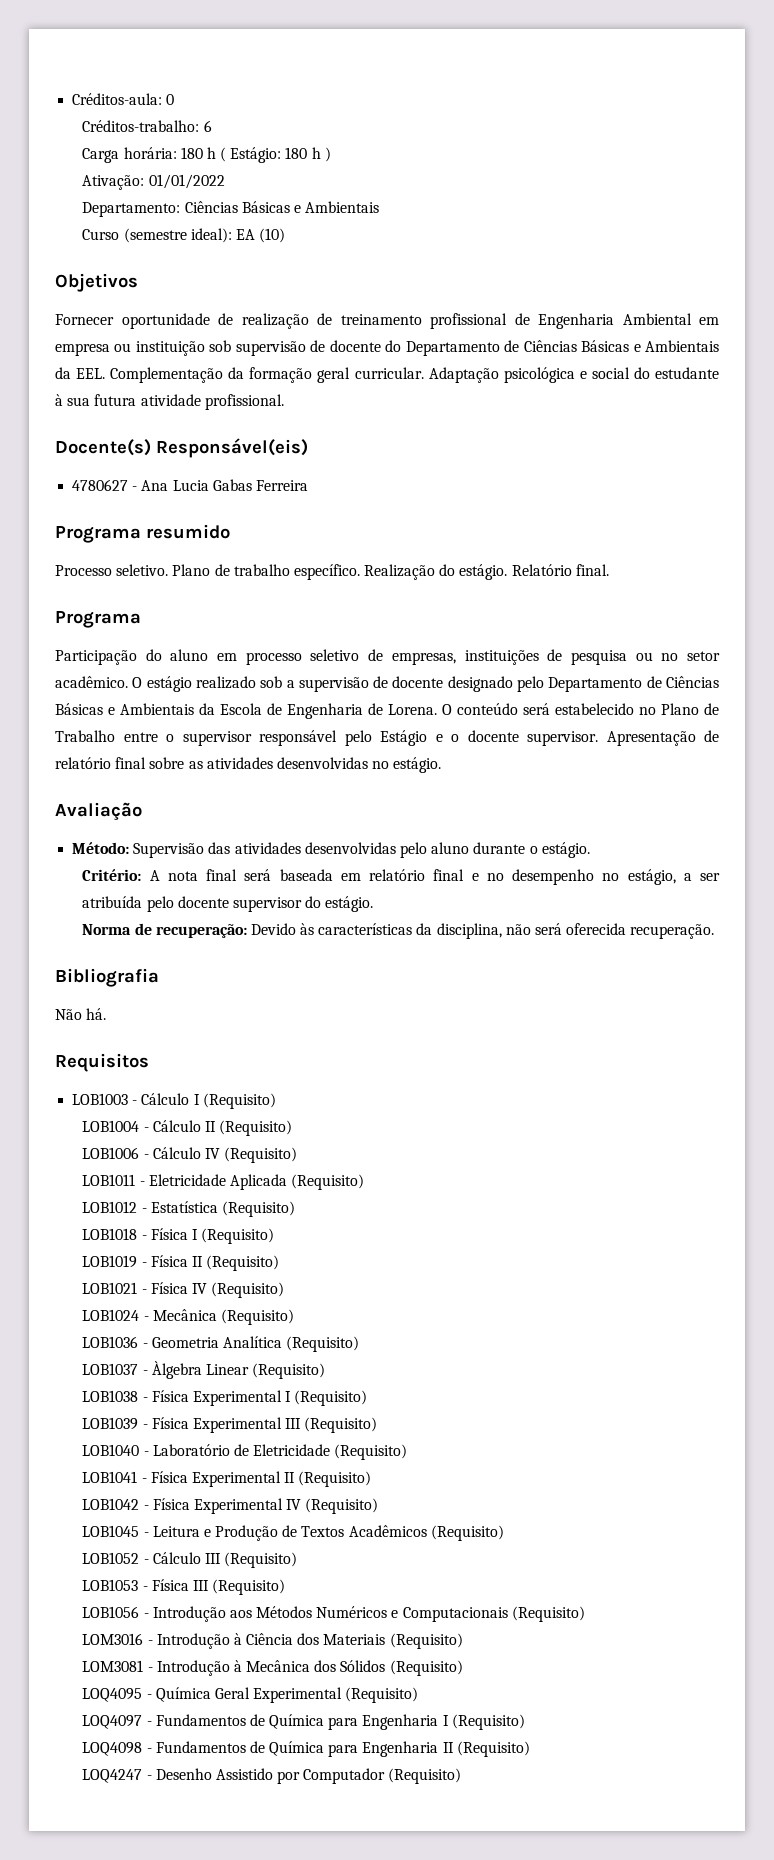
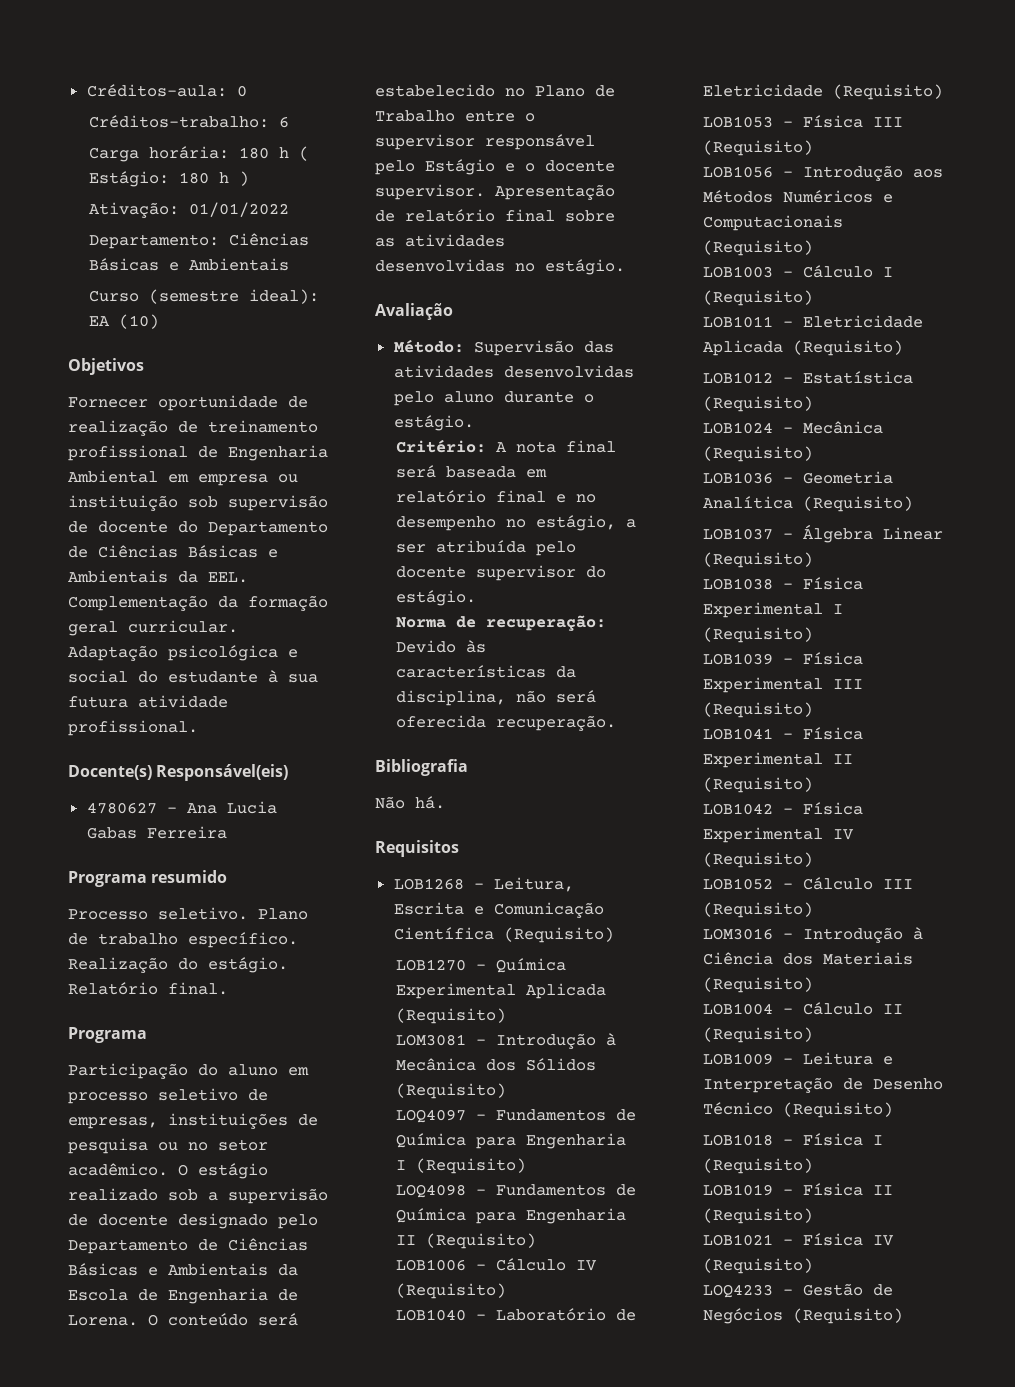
- LOB1003 - Cálculo I (Requisito)
- LOB1004 - Cálculo II (Requisito)
- LOB1006 - Cálculo IV (Requisito)
- LOB1011 - Eletricidade Aplicada (Requisito)
- LOB1012 - Estatística (Requisito)
- LOB1018 - Física I (Requisito)
- LOB1019 - Física II (Requisito)
- LOB1021 - Física IV (Requisito)
- LOB1024 - Mecânica (Requisito)
- LOB1036 - Geometria Analítica (Requisito)
- LOB1037 - Àlgebra Linear (Requisito)
- LOB1038 - Física Experimental I (Requisito)
- LOB1039 - Física Experimental III (Requisito)
- LOB1040 - Laboratório de Eletricidade (Requisito)
- LOB1041 - Física Experimental II (Requisito)
- LOB1042 - Física Experimental IV (Requisito)
- LOB1045 - Leitura e Produção de Textos Acadêmicos (Requisito)
- LOB1052 - Cálculo III (Requisito)
- LOB1053 - Física III (Requisito)
- LOB1056 - Introdução aos Métodos Numéricos e Computacionais (Requisito)
- LOM3016 - Introdução à Ciência dos Materiais (Requisito)
+ LOB1268 - Leitura, Escrita e Comunicação Científica (Requisito)
+ LOB1270 - Química Experimental Aplicada (Requisito)
- LOQ4095 - Química Geral Experimental (Requisito)
- LOQ4247 - Desenho Assistido por Computador (Requisito)
+ LOB1006 - Cálculo IV (Requisito)
+ LOB1040 - Laboratório de Eletricidade (Requisito)
+ LOB1053 - Física III (Requisito)
+ LOB1056 - Introdução aos Métodos Numéricos e Computacionais (Requisito)
+ LOB1003 - Cálculo I (Requisito)
+ LOB1011 - Eletricidade Aplicada (Requisito)
+ LOB1012 - Estatística (Requisito)
+ LOB1024 - Mecânica (Requisito)
+ LOB1036 - Geometria Analítica (Requisito)
+ LOB1037 - Álgebra Linear (Requisito)
+ LOB1038 - Física Experimental I (Requisito)
+ LOB1039 - Física Experimental III (Requisito)
+ LOB1041 - Física Experimental II (Requisito)
+ LOB1042 - Física Experimental IV (Requisito)
+ LOB1052 - Cálculo III (Requisito)
+ LOM3016 - Introdução à Ciência dos Materiais (Requisito)
+ LOB1004 - Cálculo II (Requisito)
+ LOB1009 - Leitura e Interpretação de Desenho Técnico (Requisito)
+ LOB1018 - Física I (Requisito)
+ LOB1019 - Física II (Requisito)
+ LOB1021 - Física IV (Requisito)
+ LOQ4233 - Gestão de Negócios (Requisito)

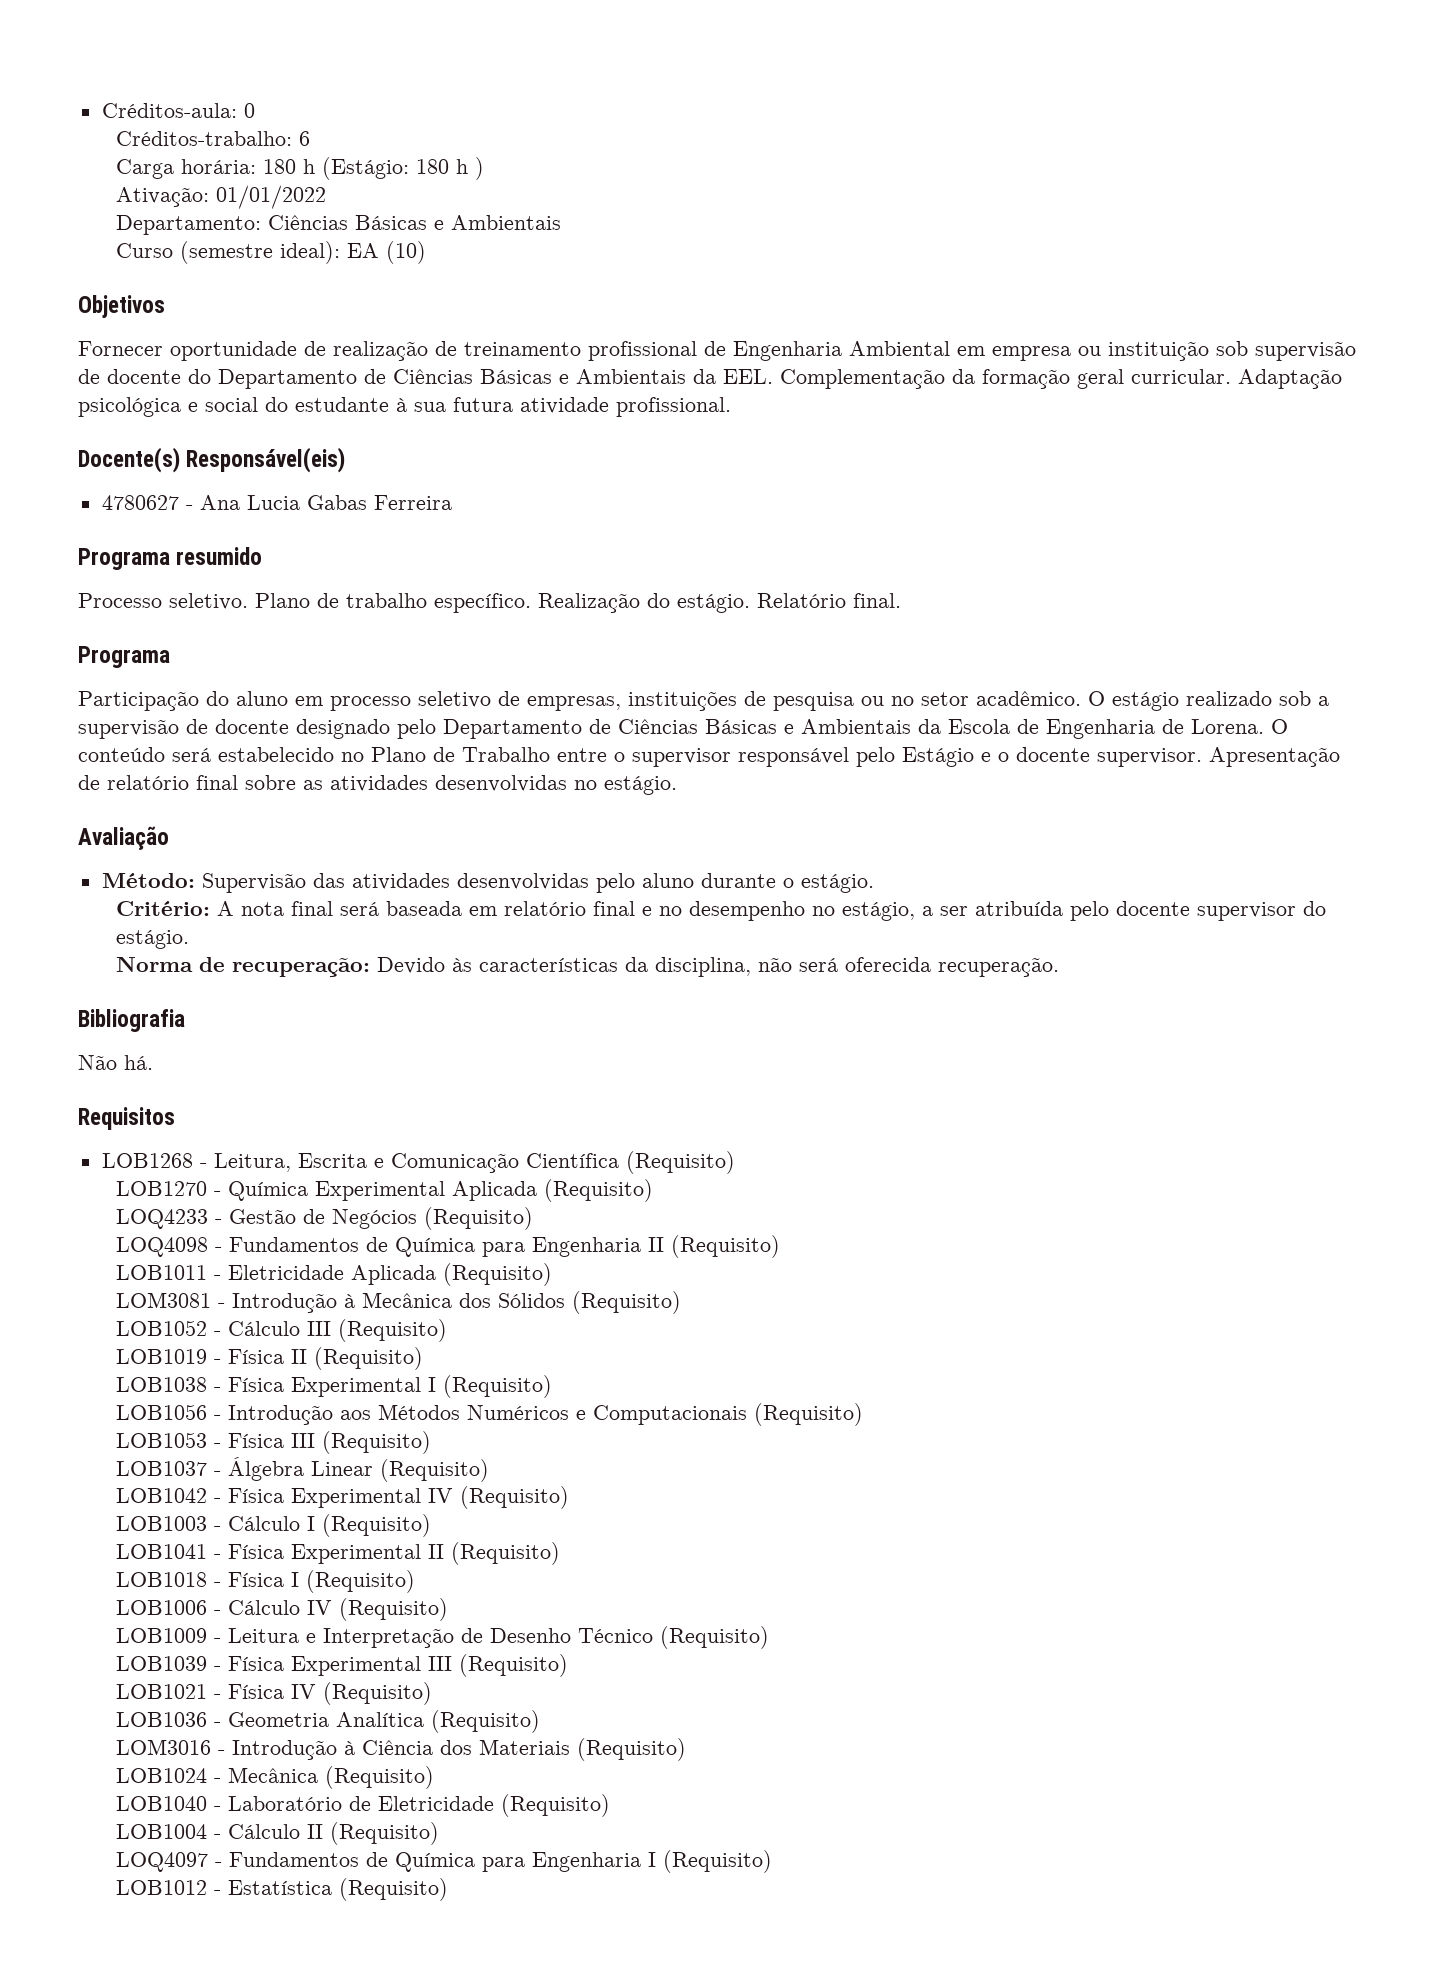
- Carga horária: 180 h ( Estágio: 180 h )
+ Carga horária: 180 h (Estágio: 180 h )
+ LOQ4233 - Gestão de Negócios (Requisito)
+ LOQ4098 - Fundamentos de Química para Engenharia II (Requisito)
+ LOB1011 - Eletricidade Aplicada (Requisito)
+ LOB1052 - Cálculo III (Requisito)
+ LOB1019 - Física II (Requisito)
+ LOB1038 - Física Experimental I (Requisito)
+ LOB1056 - Introdução aos Métodos Numéricos e Computacionais (Requisito)
+ LOB1053 - Física III (Requisito)
+ LOB1037 - Álgebra Linear (Requisito)
+ LOB1042 - Física Experimental IV (Requisito)
+ LOB1003 - Cálculo I (Requisito)
+ LOB1041 - Física Experimental II (Requisito)
+ LOB1018 - Física I (Requisito)
+ LOB1006 - Cálculo IV (Requisito)
+ LOB1009 - Leitura e Interpretação de Desenho Técnico (Requisito)
+ LOB1039 - Física Experimental III (Requisito)
+ LOB1021 - Física IV (Requisito)
+ LOB1036 - Geometria Analítica (Requisito)
+ LOM3016 - Introdução à Ciência dos Materiais (Requisito)
+ LOB1024 - Mecânica (Requisito)
+ LOB1040 - Laboratório de Eletricidade (Requisito)
+ LOB1004 - Cálculo II (Requisito)
- LOQ4098 - Fundamentos de Química para Engenharia II (Requisito)
- LOB1006 - Cálculo IV (Requisito)
- LOB1040 - Laboratório de Eletricidade (Requisito)
- LOB1053 - Física III (Requisito)
- LOB1056 - Introdução aos Métodos Numéricos e Computacionais (Requisito)
- LOB1003 - Cálculo I (Requisito)
- LOB1011 - Eletricidade Aplicada (Requisito)
  LOB1012 - Estatística (Requisito)
- LOB1024 - Mecânica (Requisito)
- LOB1036 - Geometria Analítica (Requisito)
- LOB1037 - Álgebra Linear (Requisito)
- LOB1038 - Física Experimental I (Requisito)
- LOB1039 - Física Experimental III (Requisito)
- LOB1041 - Física Experimental II (Requisito)
- LOB1042 - Física Experimental IV (Requisito)
- LOB1052 - Cálculo III (Requisito)
- LOM3016 - Introdução à Ciência dos Materiais (Requisito)
- LOB1004 - Cálculo II (Requisito)
- LOB1009 - Leitura e Interpretação de Desenho Técnico (Requisito)
- LOB1018 - Física I (Requisito)
- LOB1019 - Física II (Requisito)
- LOB1021 - Física IV (Requisito)
- LOQ4233 - Gestão de Negócios (Requisito)

